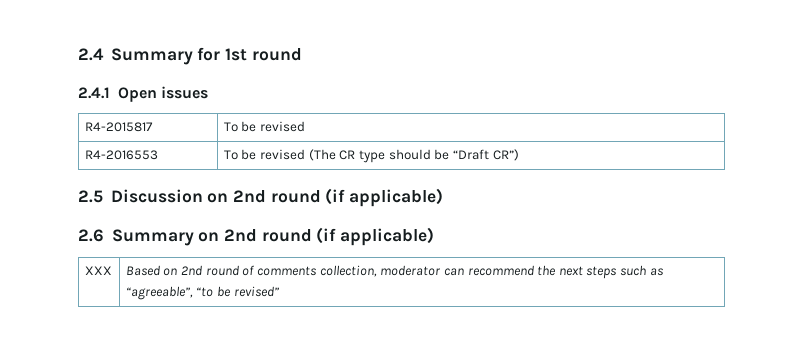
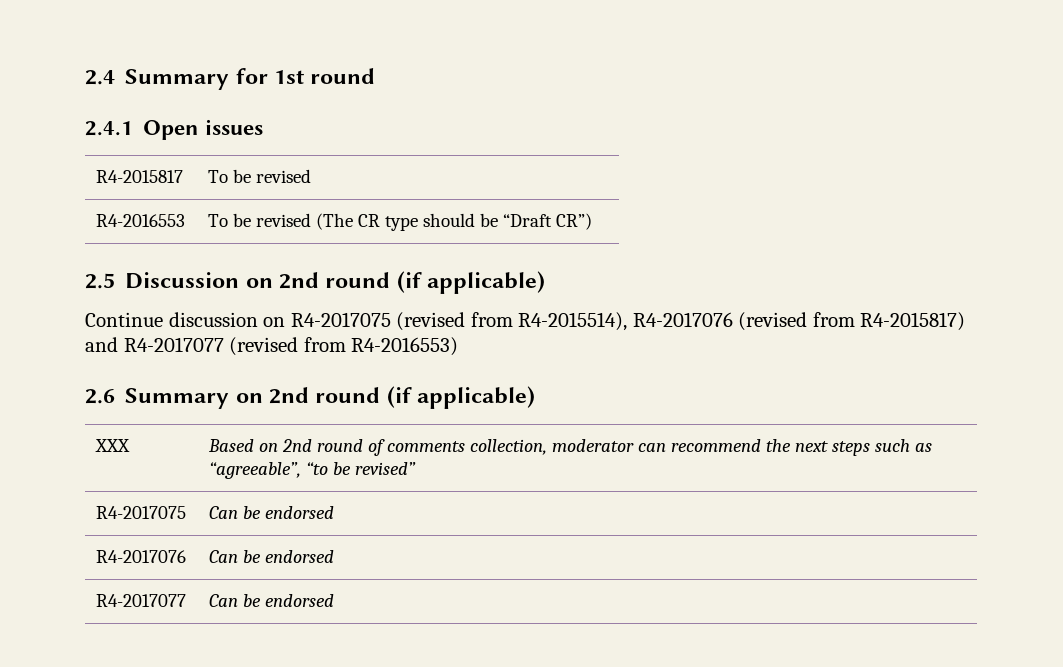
+ Continue discussion on R4-2017075 (revised from R4-2015514), R4-2017076 (revised from R4-2015817) and R4-2017077 (revised from R4-2016553)
+ R4-2017075 | Can be endorsed
+ R4-2017076 | Can be endorsed
+ R4-2017077 | Can be endorsed

